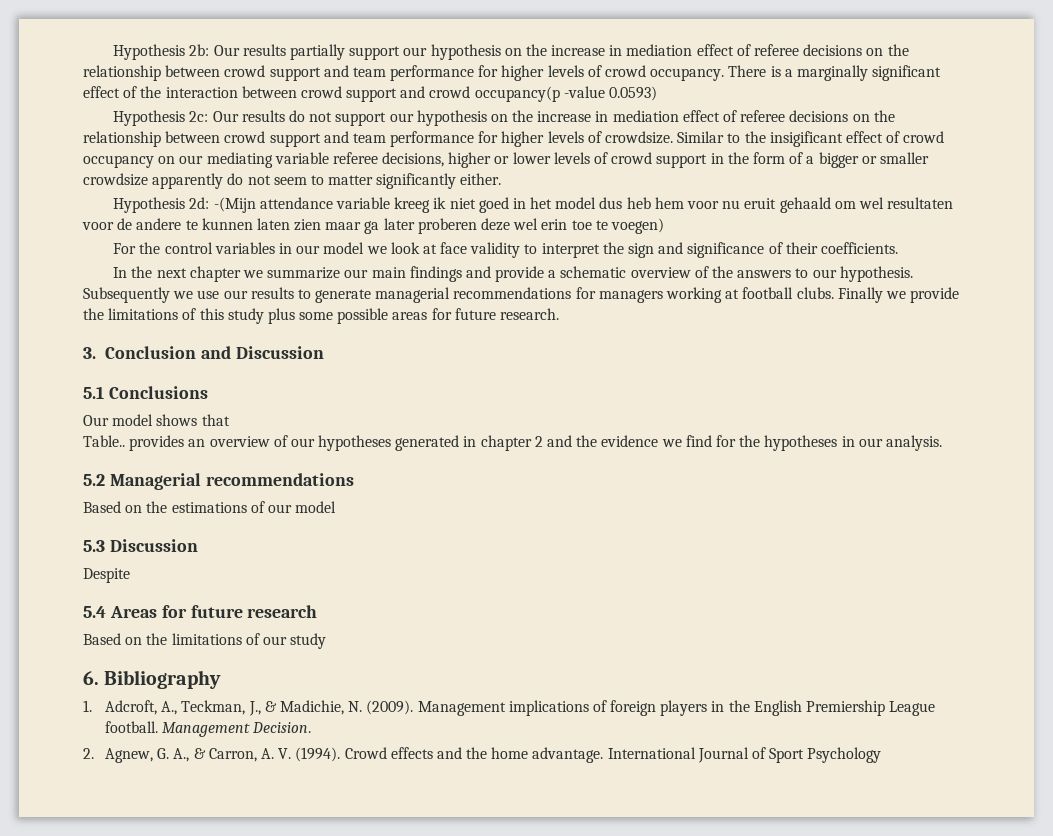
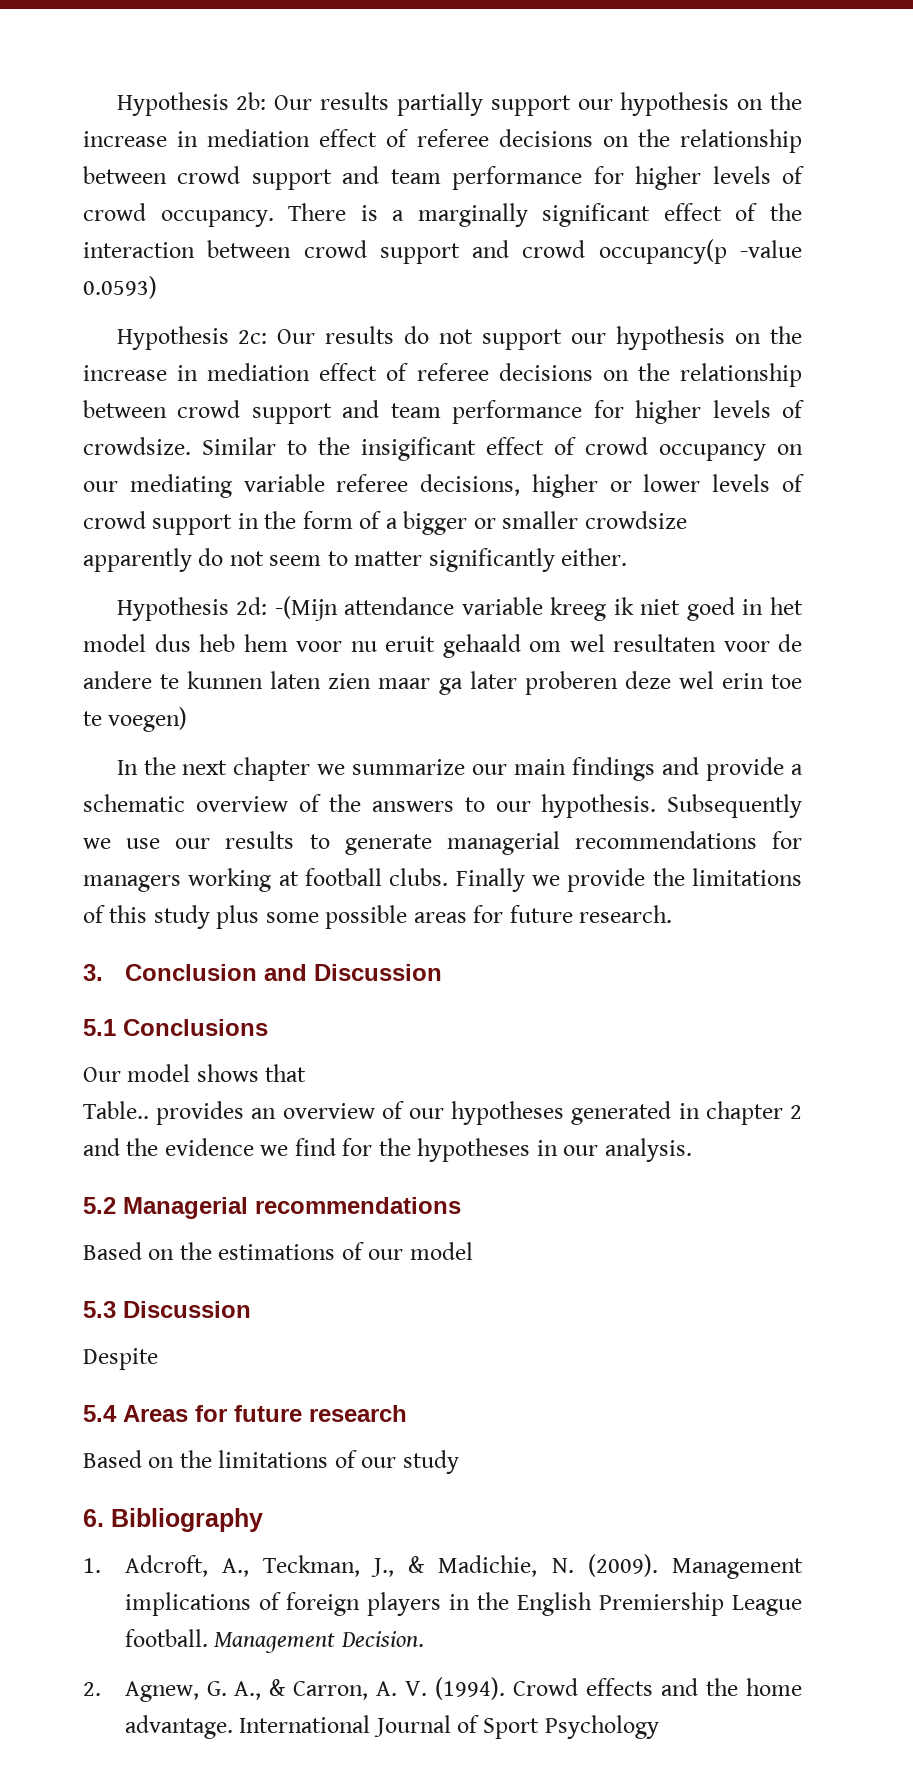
- For the control variables in our model we look at face validity to interpret the sign and significance of their coefficients.

